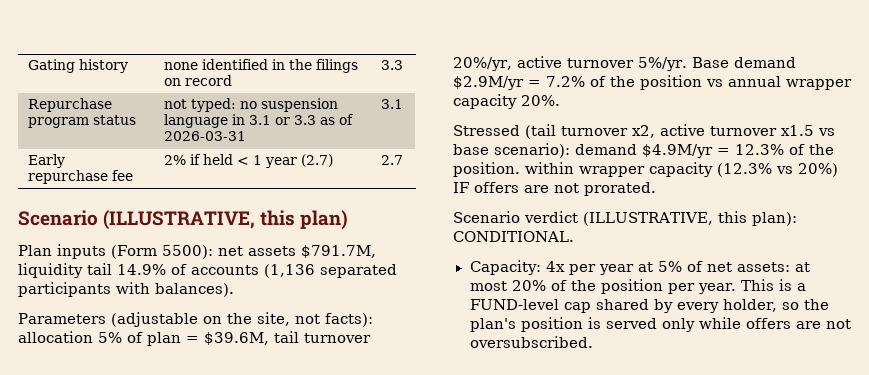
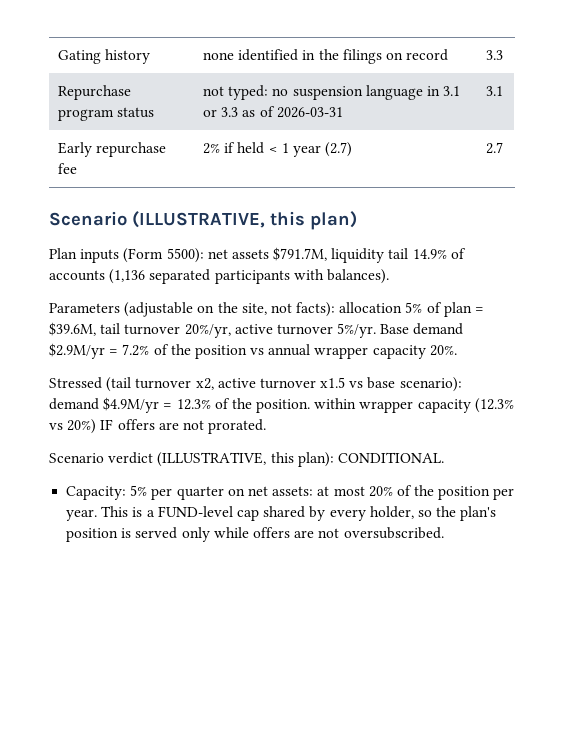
- Capacity: 4x per year at 5% of net assets: at most 20% of the position per year.
+ Capacity: 5% per quarter on net assets: at most 20% of the position per year.

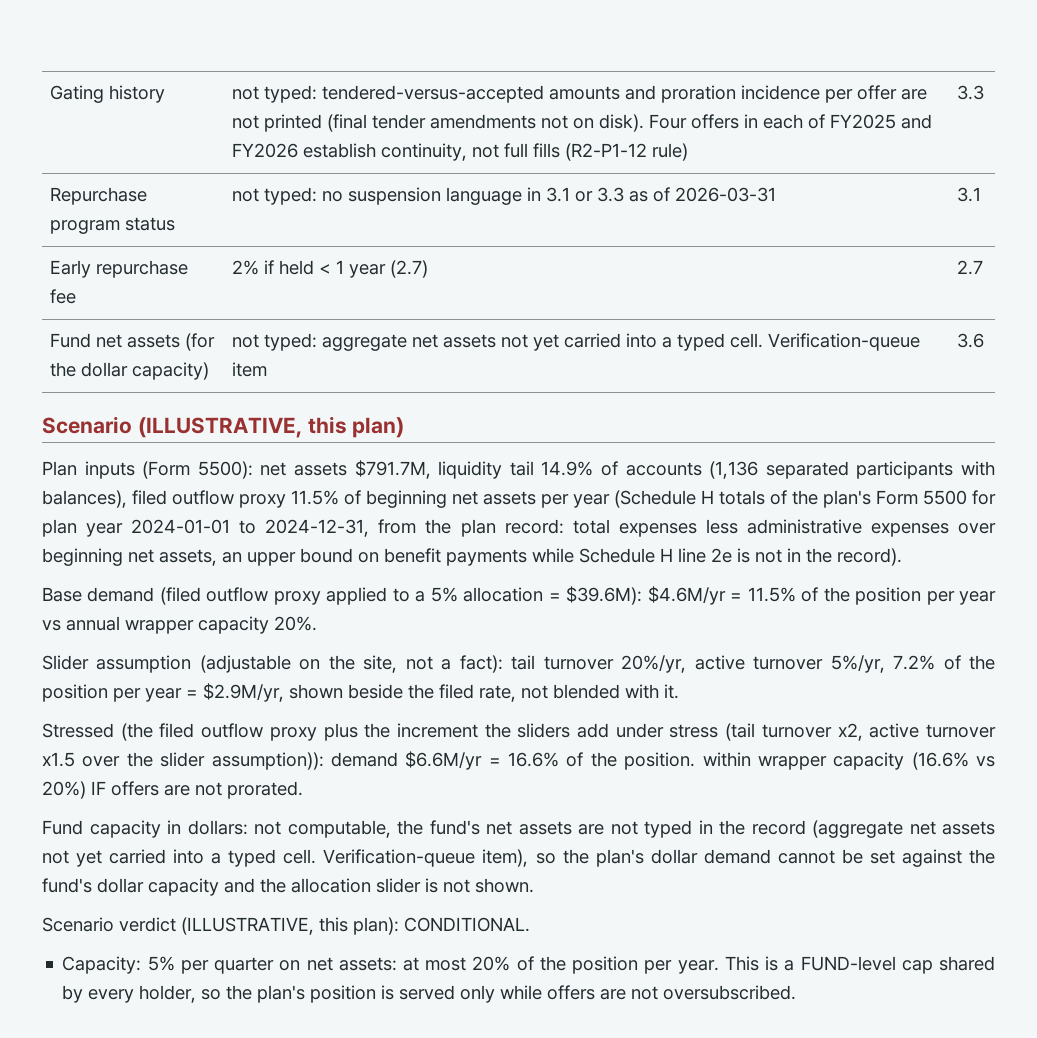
- Gating history | none identified in the filings on record | 3.3
+ Gating history | not typed: tendered-versus-accepted amounts and proration incidence per offer are not printed (final tender amendments not on disk). Four offers in each of FY2025 and FY2026 establish continuity, not full fills (R2-P1-12 rule) | 3.3
+ Fund net assets (for the dollar capacity) | not typed: aggregate net assets not yet carried into a typed cell. Verification-queue item | 3.6
- Plan inputs (Form 5500): net assets $791.7M, liquidity tail 14.9% of accounts (1,136 separated participants with balances).
- Parameters (adjustable on the site, not facts): allocation 5% of plan = $39.6M, tail turnover 20%/yr, active turnover 5%/yr. Base demand $2.9M/yr = 7.2% of the position vs annual wrapper capacity 20%.
+ Plan inputs (Form 5500): net assets $791.7M, liquidity tail 14.9% of accounts (1,136 separated participants with balances), filed outflow proxy 11.5% of beginning net assets per year (Schedule H totals of the plan's Form 5500 for plan year 2024-01-01 to 2024-12-31, from the plan record: total expenses less administrative expenses over beginning net assets, an upper bound on benefit payments while Schedule H line 2e is not in the record).
+ Base demand (filed outflow proxy applied to a 5% allocation = $39.6M): $4.6M/yr = 11.5% of the position per year vs annual wrapper capacity 20%.
- Stressed (tail turnover x2, active turnover x1.5 vs base scenario): demand $4.9M/yr = 12.3% of the position. within wrapper capacity (12.3% vs 20%) IF offers are not prorated.
+ Slider assumption (adjustable on the site, not a fact): tail turnover 20%/yr, active turnover 5%/yr, 7.2% of the position per year = $2.9M/yr, shown beside the filed rate, not blended with it.
+ Stressed (the filed outflow proxy plus the increment the sliders add under stress (tail turnover x2, active turnover x1.5 over the slider assumption)): demand $6.6M/yr = 16.6% of the position. within wrapper capacity (16.6% vs 20%) IF offers are not prorated.
+ Fund capacity in dollars: not computable, the fund's net assets are not typed in the record (aggregate net assets not yet carried into a typed cell. Verification-queue item), so the plan's dollar demand cannot be set against the fund's dollar capacity and the allocation slider is not shown.

